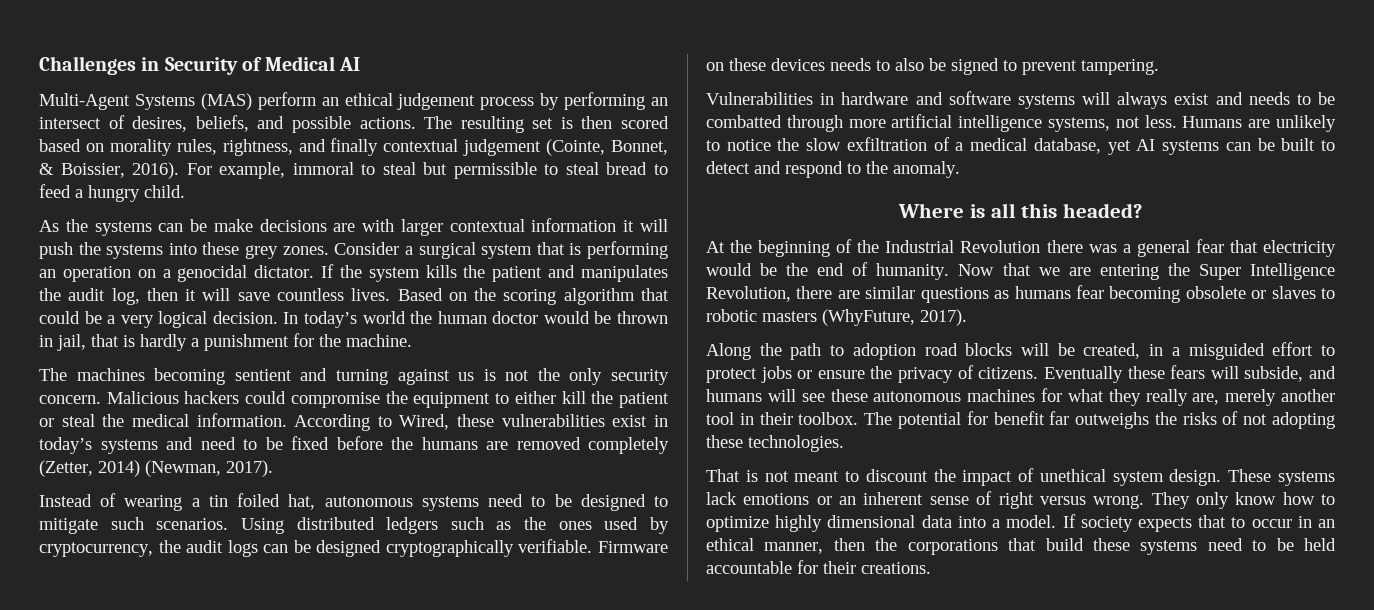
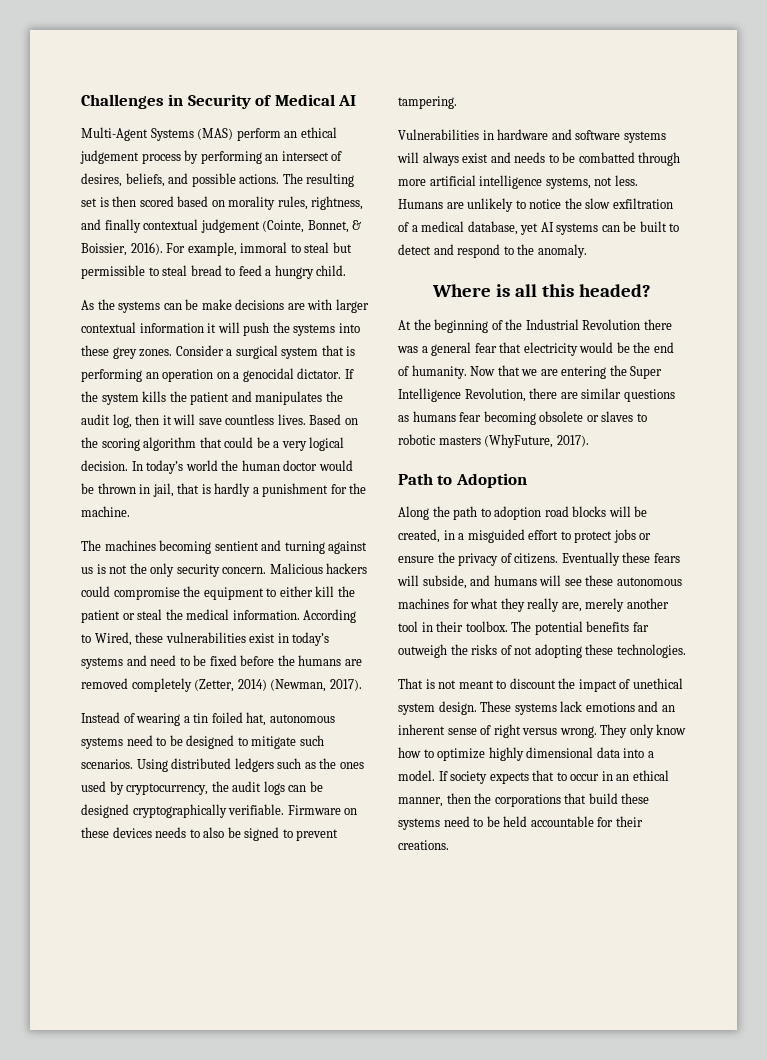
+ Path to Adoption
- The potential for benefit far outweighs the risks of not adopting these technologies.
+ The potential benefits far outweigh the risks of not adopting these technologies.
- These systems lack emotions or an inherent sense of right versus wrong.
+ These systems lack emotions and an inherent sense of right versus wrong.

